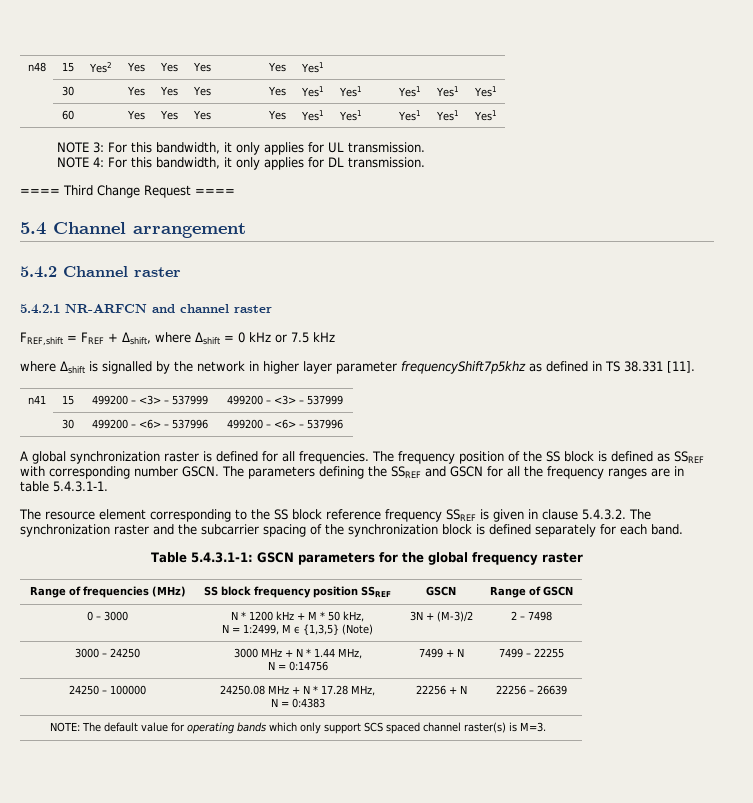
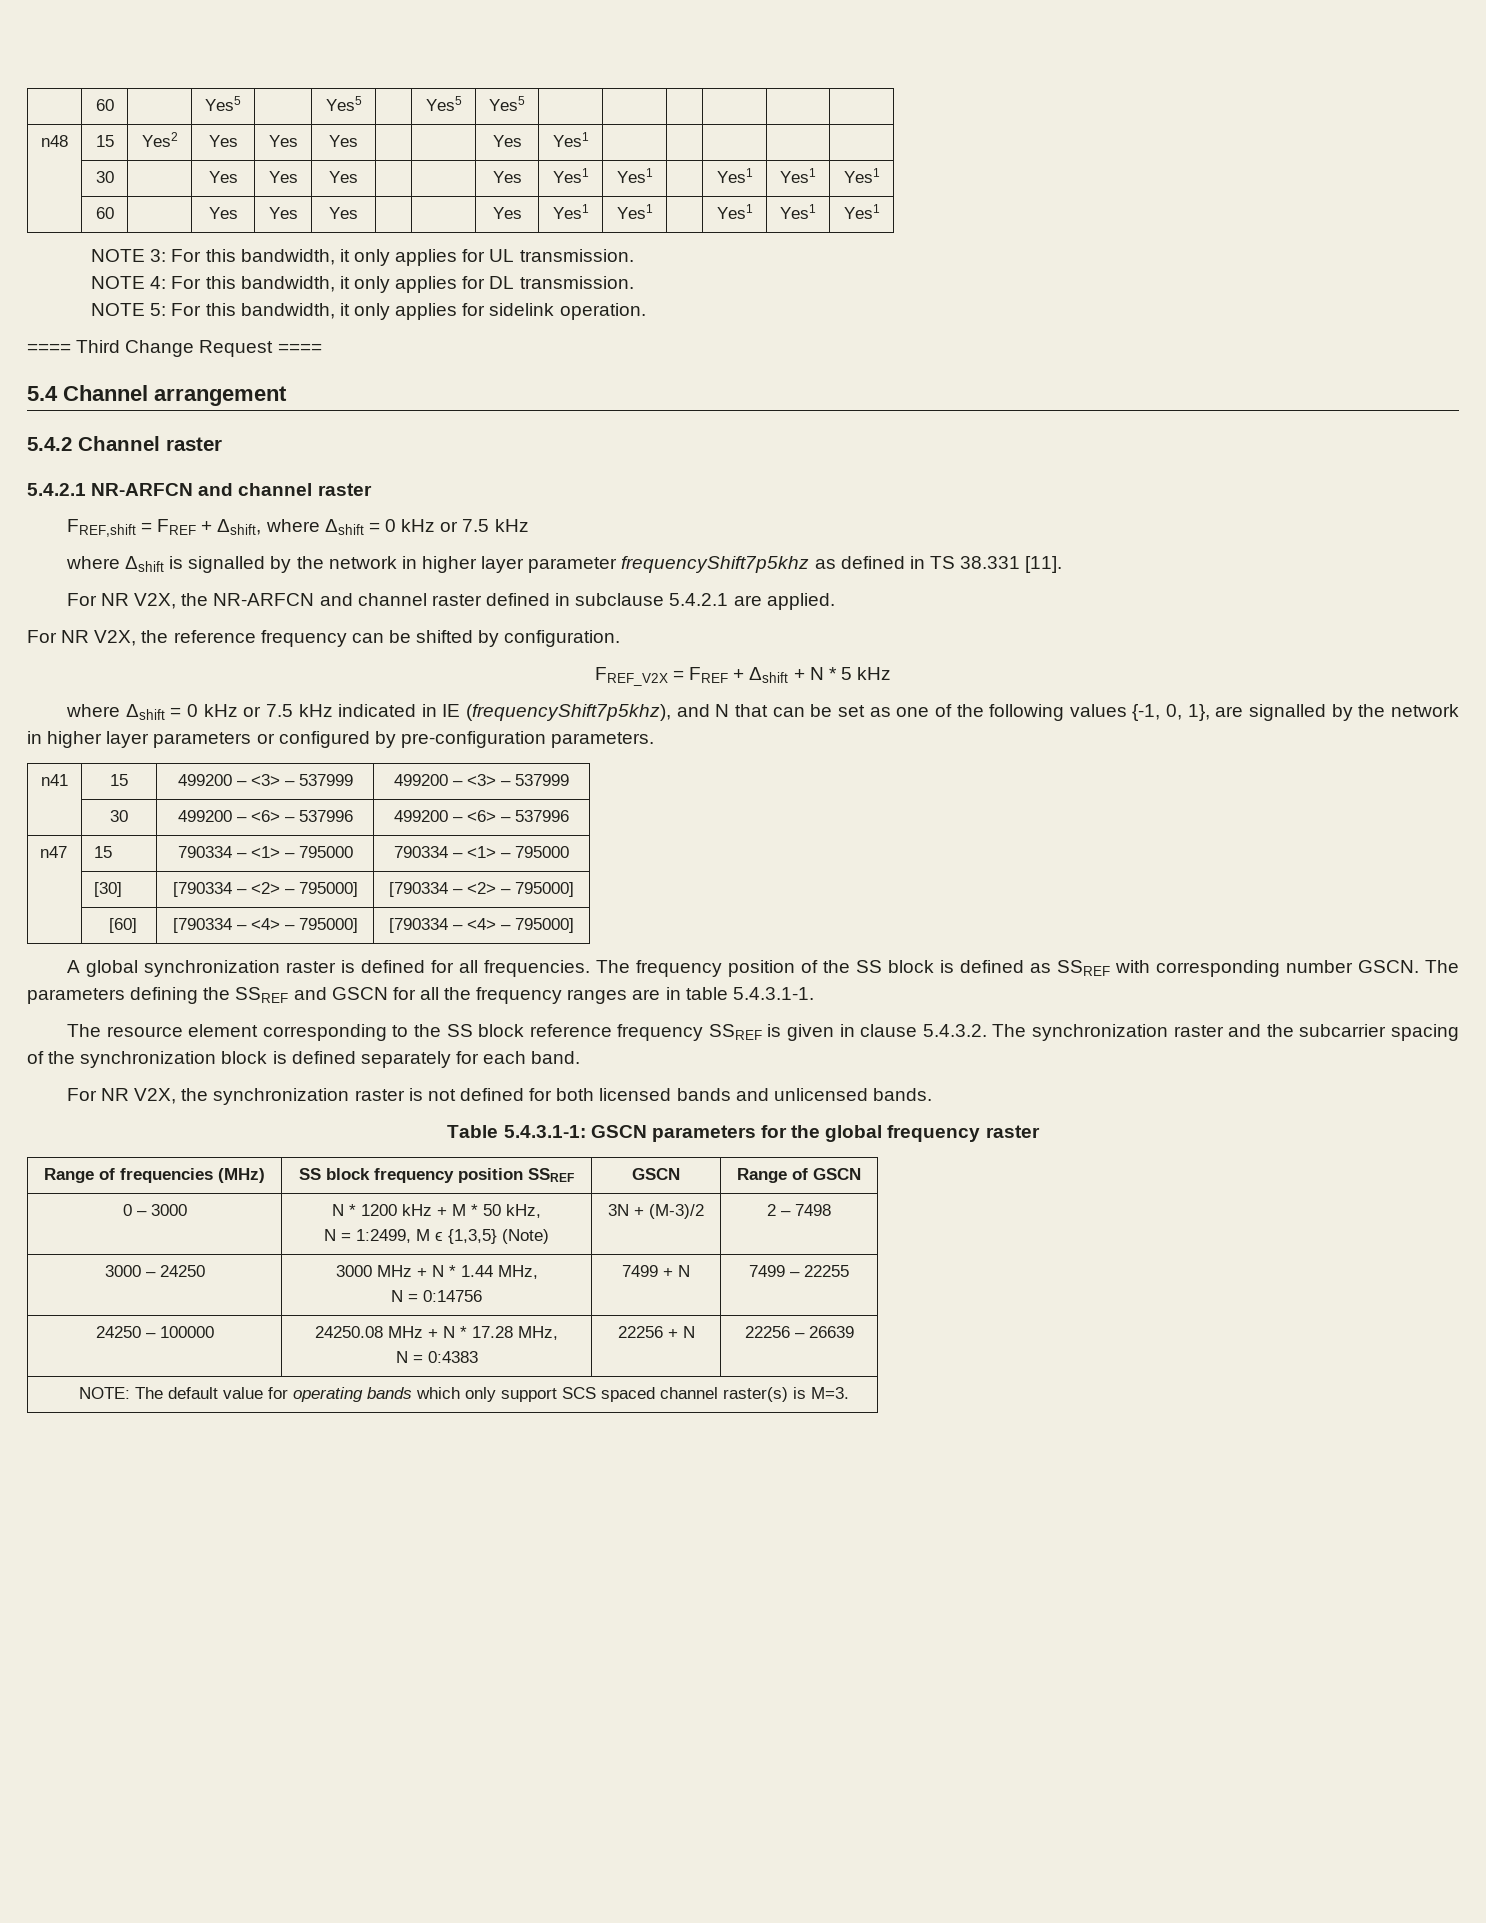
+ | 60 | | Yes5 | | Yes5 | | Yes5 | Yes5 | | | | | |
+ NOTE 5: For this bandwidth, it only applies for sidelink operation.
+ For NR V2X, the NR-ARFCN and channel raster defined in subclause 5.4.2.1 are applied.
+ For NR V2X, the reference frequency can be shifted by configuration.
+ FREF_V2X = FREF + Δshift + N * 5 kHz
+ where Δshift = 0 kHz or 7.5 kHz indicated in IE (frequencyShift7p5khz), and N that can be set as one of the following values {-1, 0, 1}, are signalled by the network in higher layer parameters or configured by pre-configuration parameters.
+ n47 | 15 | 790334 – <1> – 795000 | 790334 – <1> – 795000
+ | [30] | [790334 – <2> – 795000] | [790334 – <2> – 795000]
+ | [60] | [790334 – <4> – 795000] | [790334 – <4> – 795000]
+ For NR V2X, the synchronization raster is not defined for both licensed bands and unlicensed bands.

